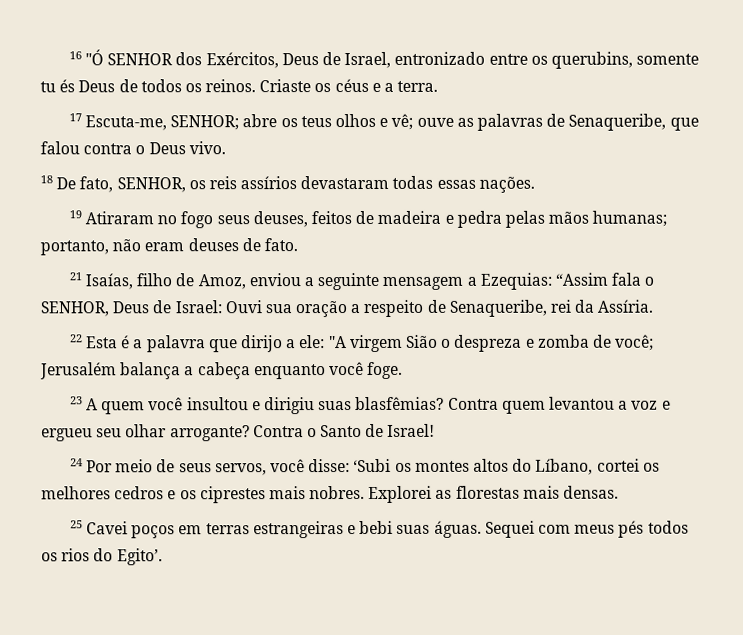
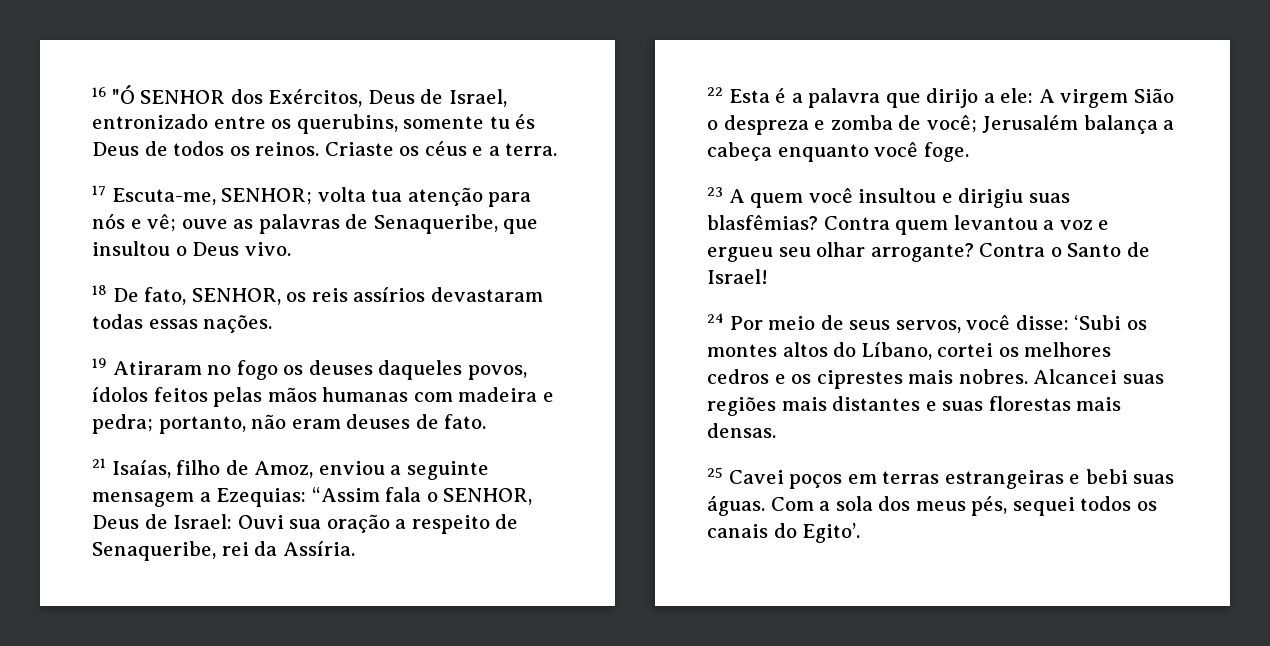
- 17 Escuta-me, SENHOR; abre os teus olhos e vê; ouve as palavras de Senaqueribe, que falou contra o Deus vivo.
+ 17 Escuta-me, SENHOR; volta tua atenção para nós e vê; ouve as palavras de Senaqueribe, que insultou o Deus vivo.
- 19 Atiraram no fogo seus deuses, feitos de madeira e pedra pelas mãos humanas; portanto, não eram deuses de fato.
+ 19 Atiraram no fogo os deuses daqueles povos, ídolos feitos pelas mãos humanas com madeira e pedra; portanto, não eram deuses de fato.
- 22 Esta é a palavra que dirijo a ele: "A virgem Sião o despreza e zomba de você; Jerusalém balança a cabeça enquanto você foge.
+ 22 Esta é a palavra que dirijo a ele: A virgem Sião o despreza e zomba de você; Jerusalém balança a cabeça enquanto você foge.
- Explorei as florestas mais densas.
+ Alcancei suas regiões mais distantes e suas florestas mais densas.
- Sequei com meus pés todos os rios do Egito’.
+ Com a sola dos meus pés, sequei todos os canais do Egito’.

